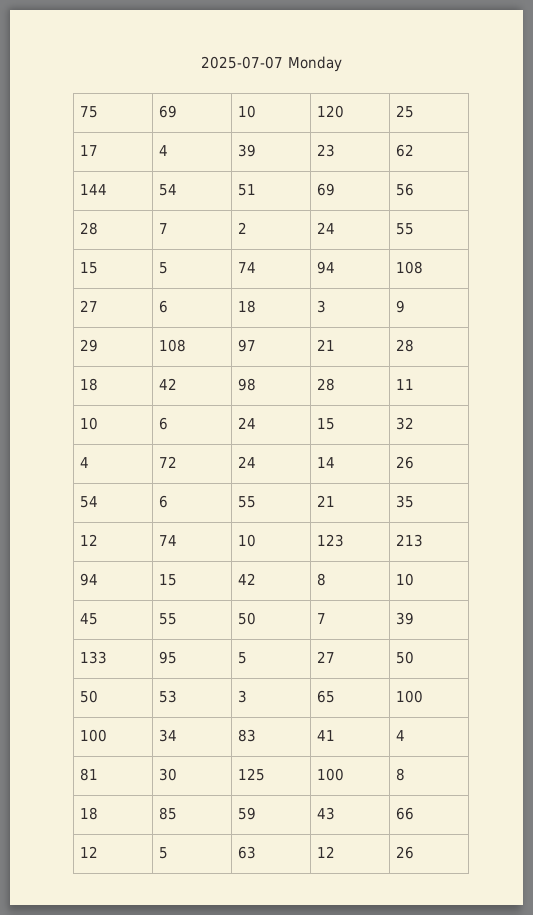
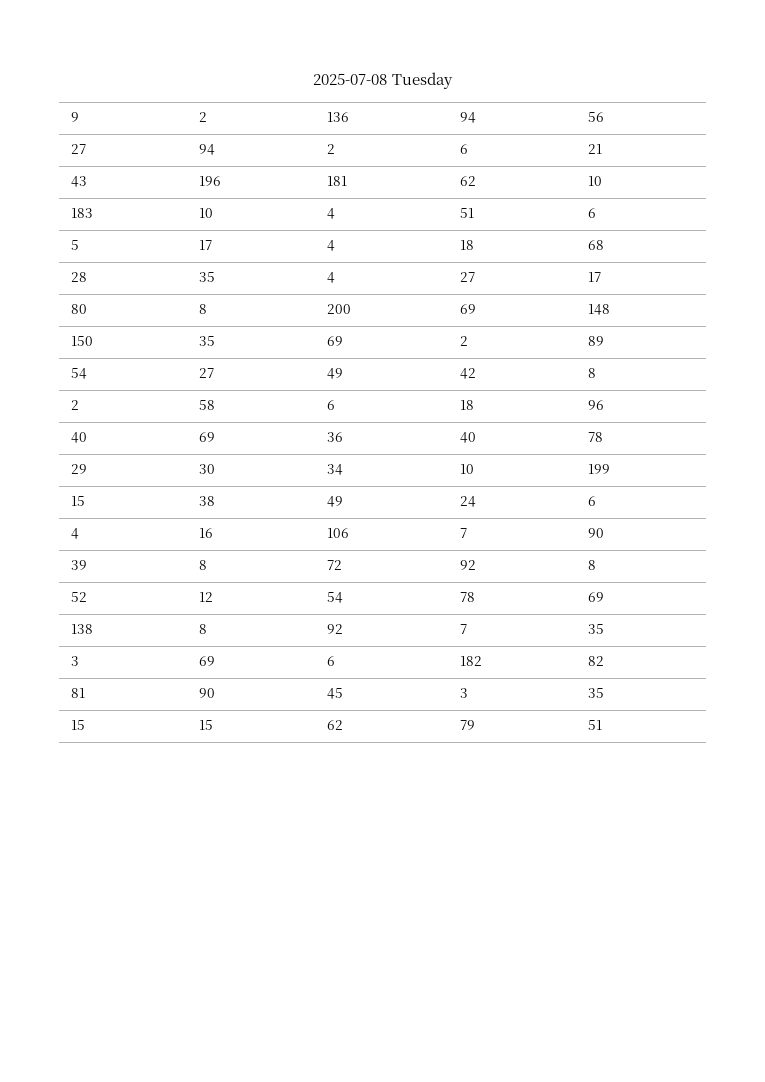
- 2025-07-07 Monday
- 75 | 69 | 10 | 120 | 25
- 17 | 4 | 39 | 23 | 62
- 144 | 54 | 51 | 69 | 56
- 28 | 7 | 2 | 24 | 55
- 15 | 5 | 74 | 94 | 108
- 27 | 6 | 18 | 3 | 9
- 29 | 108 | 97 | 21 | 28
- 18 | 42 | 98 | 28 | 11
- 10 | 6 | 24 | 15 | 32
- 4 | 72 | 24 | 14 | 26
- 54 | 6 | 55 | 21 | 35
- 12 | 74 | 10 | 123 | 213
- 94 | 15 | 42 | 8 | 10
- 45 | 55 | 50 | 7 | 39
- 133 | 95 | 5 | 27 | 50
- 50 | 53 | 3 | 65 | 100
- 100 | 34 | 83 | 41 | 4
- 81 | 30 | 125 | 100 | 8
- 18 | 85 | 59 | 43 | 66
- 12 | 5 | 63 | 12 | 26
+ 2025-07-08 Tuesday
+ 9 | 2 | 136 | 94 | 56
+ 27 | 94 | 2 | 6 | 21
+ 43 | 196 | 181 | 62 | 10
+ 183 | 10 | 4 | 51 | 6
+ 5 | 17 | 4 | 18 | 68
+ 28 | 35 | 4 | 27 | 17
+ 80 | 8 | 200 | 69 | 148
+ 150 | 35 | 69 | 2 | 89
+ 54 | 27 | 49 | 42 | 8
+ 2 | 58 | 6 | 18 | 96
+ 40 | 69 | 36 | 40 | 78
+ 29 | 30 | 34 | 10 | 199
+ 15 | 38 | 49 | 24 | 6
+ 4 | 16 | 106 | 7 | 90
+ 39 | 8 | 72 | 92 | 8
+ 52 | 12 | 54 | 78 | 69
+ 138 | 8 | 92 | 7 | 35
+ 3 | 69 | 6 | 182 | 82
+ 81 | 90 | 45 | 3 | 35
+ 15 | 15 | 62 | 79 | 51

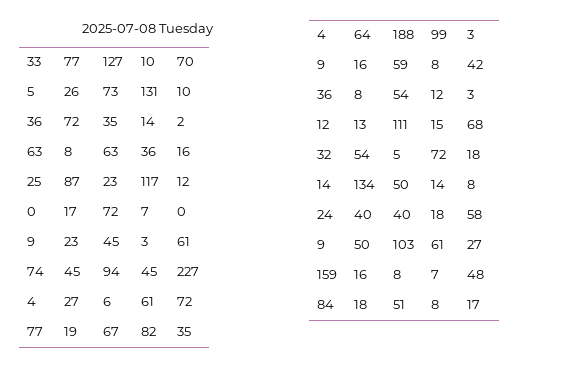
- 9 | 2 | 136 | 94 | 56
- 27 | 94 | 2 | 6 | 21
- 43 | 196 | 181 | 62 | 10
- 183 | 10 | 4 | 51 | 6
- 5 | 17 | 4 | 18 | 68
- 28 | 35 | 4 | 27 | 17
- 80 | 8 | 200 | 69 | 148
- 150 | 35 | 69 | 2 | 89
- 54 | 27 | 49 | 42 | 8
- 2 | 58 | 6 | 18 | 96
- 40 | 69 | 36 | 40 | 78
- 29 | 30 | 34 | 10 | 199
- 15 | 38 | 49 | 24 | 6
- 4 | 16 | 106 | 7 | 90
- 39 | 8 | 72 | 92 | 8
- 52 | 12 | 54 | 78 | 69
- 138 | 8 | 92 | 7 | 35
- 3 | 69 | 6 | 182 | 82
- 81 | 90 | 45 | 3 | 35
- 15 | 15 | 62 | 79 | 51
+ 33 | 77 | 127 | 10 | 70
+ 5 | 26 | 73 | 131 | 10
+ 36 | 72 | 35 | 14 | 2
+ 63 | 8 | 63 | 36 | 16
+ 25 | 87 | 23 | 117 | 12
+ 0 | 17 | 72 | 7 | 0
+ 9 | 23 | 45 | 3 | 61
+ 74 | 45 | 94 | 45 | 227
+ 4 | 27 | 6 | 61 | 72
+ 77 | 19 | 67 | 82 | 35
+ 4 | 64 | 188 | 99 | 3
+ 9 | 16 | 59 | 8 | 42
+ 36 | 8 | 54 | 12 | 3
+ 12 | 13 | 111 | 15 | 68
+ 32 | 54 | 5 | 72 | 18
+ 14 | 134 | 50 | 14 | 8
+ 24 | 40 | 40 | 18 | 58
+ 9 | 50 | 103 | 61 | 27
+ 159 | 16 | 8 | 7 | 48
+ 84 | 18 | 51 | 8 | 17

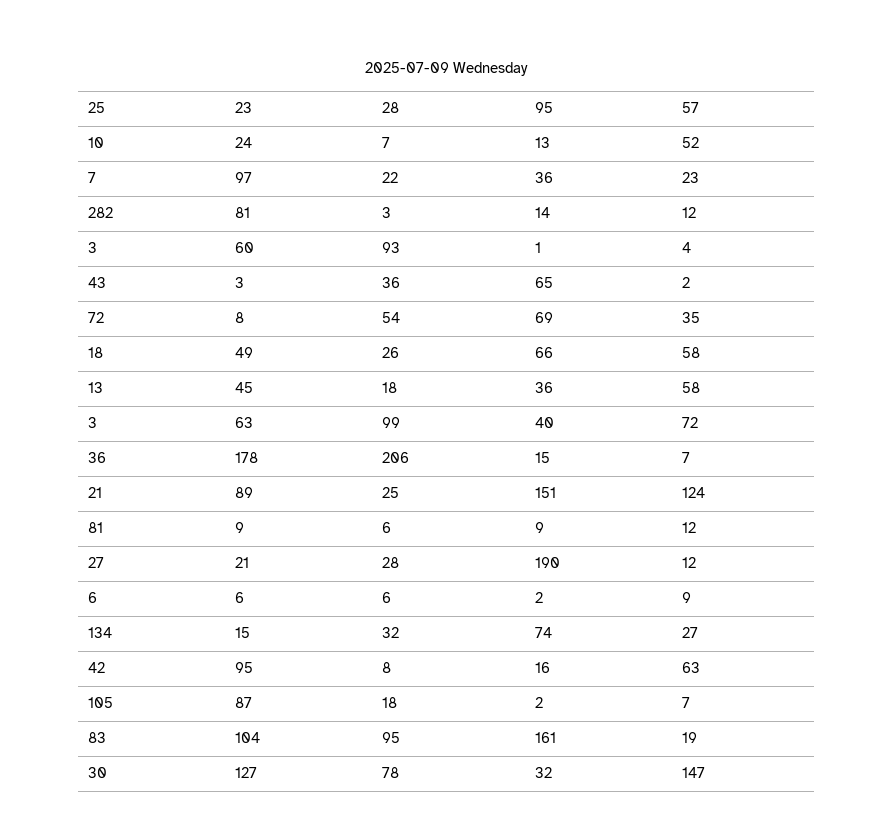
- 2025-07-08 Tuesday
- 33 | 77 | 127 | 10 | 70
- 5 | 26 | 73 | 131 | 10
- 36 | 72 | 35 | 14 | 2
- 63 | 8 | 63 | 36 | 16
- 25 | 87 | 23 | 117 | 12
- 0 | 17 | 72 | 7 | 0
- 9 | 23 | 45 | 3 | 61
- 74 | 45 | 94 | 45 | 227
- 4 | 27 | 6 | 61 | 72
- 77 | 19 | 67 | 82 | 35
- 4 | 64 | 188 | 99 | 3
- 9 | 16 | 59 | 8 | 42
- 36 | 8 | 54 | 12 | 3
- 12 | 13 | 111 | 15 | 68
- 32 | 54 | 5 | 72 | 18
- 14 | 134 | 50 | 14 | 8
- 24 | 40 | 40 | 18 | 58
- 9 | 50 | 103 | 61 | 27
- 159 | 16 | 8 | 7 | 48
- 84 | 18 | 51 | 8 | 17
+ 2025-07-09 Wednesday
+ 25 | 23 | 28 | 95 | 57
+ 10 | 24 | 7 | 13 | 52
+ 7 | 97 | 22 | 36 | 23
+ 282 | 81 | 3 | 14 | 12
+ 3 | 60 | 93 | 1 | 4
+ 43 | 3 | 36 | 65 | 2
+ 72 | 8 | 54 | 69 | 35
+ 18 | 49 | 26 | 66 | 58
+ 13 | 45 | 18 | 36 | 58
+ 3 | 63 | 99 | 40 | 72
+ 36 | 178 | 206 | 15 | 7
+ 21 | 89 | 25 | 151 | 124
+ 81 | 9 | 6 | 9 | 12
+ 27 | 21 | 28 | 190 | 12
+ 6 | 6 | 6 | 2 | 9
+ 134 | 15 | 32 | 74 | 27
+ 42 | 95 | 8 | 16 | 63
+ 105 | 87 | 18 | 2 | 7
+ 83 | 104 | 95 | 161 | 19
+ 30 | 127 | 78 | 32 | 147

